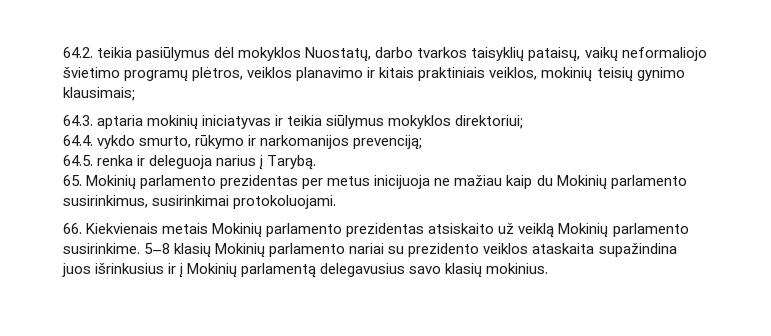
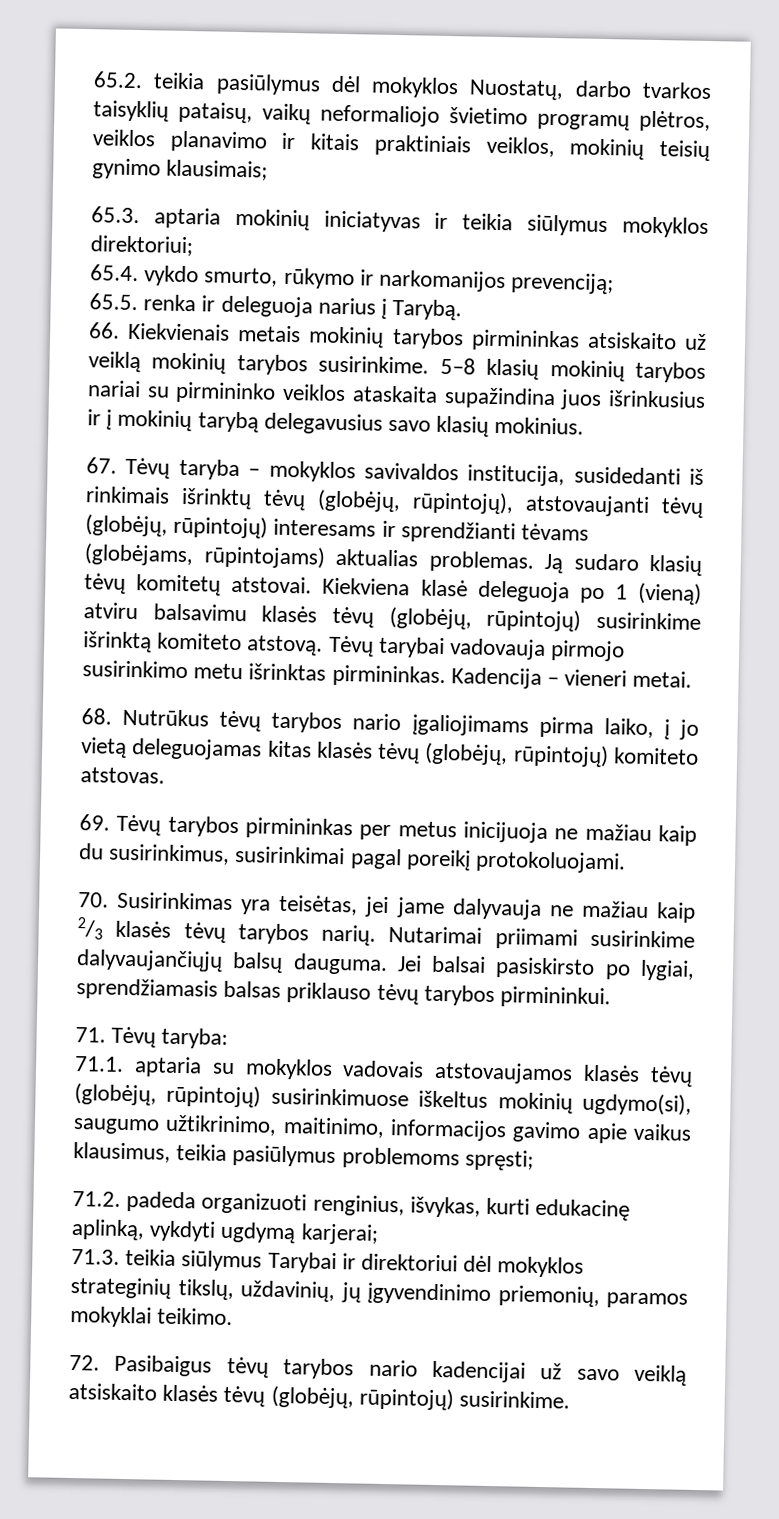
- 64.2. teikia pasiūlymus dėl mokyklos Nuostatų, darbo tvarkos taisyklių pataisų, vaikų neformaliojo švietimo programų plėtros, veiklos planavimo ir kitais praktiniais veiklos, mokinių teisių gynimo klausimais;
+ 65.2. teikia pasiūlymus dėl mokyklos Nuostatų, darbo tvarkos taisyklių pataisų, vaikų neformaliojo švietimo programų plėtros, veiklos planavimo ir kitais praktiniais veiklos, mokinių teisių gynimo klausimais;
- 64.3. aptaria mokinių iniciatyvas ir teikia siūlymus mokyklos direktoriui;
+ 65.3. aptaria mokinių iniciatyvas ir teikia siūlymus mokyklos direktoriui;
- 64.4. vykdo smurto, rūkymo ir narkomanijos prevenciją;
+ 65.4. vykdo smurto, rūkymo ir narkomanijos prevenciją;
- 64.5. renka ir deleguoja narius į Tarybą.
+ 65.5. renka ir deleguoja narius į Tarybą.
- 65. Mokinių parlamento prezidentas per metus inicijuoja ne mažiau kaip du Mokinių parlamento susirinkimus, susirinkimai protokoluojami.
- 66. Kiekvienais metais Mokinių parlamento prezidentas atsiskaito už veiklą Mokinių parlamento susirinkime. 5–8 klasių Mokinių parlamento nariai su prezidento veiklos ataskaita supažindina juos išrinkusius ir į Mokinių parlamentą delegavusius savo klasių mokinius.
+ 66. Kiekvienais metais mokinių tarybos pirmininkas atsiskaito už veiklą mokinių tarybos susirinkime. 5–8 klasių mokinių tarybos nariai su pirmininko veiklos ataskaita supažindina juos išrinkusius ir į mokinių tarybą delegavusius savo klasių mokinius.
+ 67. Tėvų taryba – mokyklos savivaldos institucija, susidedanti iš rinkimais išrinktų tėvų (globėjų, rūpintojų), atstovaujanti tėvų (globėjų, rūpintojų) interesams ir sprendžianti tėvams (globėjams, rūpintojams) aktualias problemas. Ją sudaro klasių tėvų komitetų atstovai. Kiekviena klasė deleguoja po 1 (vieną) atviru balsavimu klasės tėvų (globėjų, rūpintojų) susirinkime išrinktą komiteto atstovą. Tėvų tarybai vadovauja pirmojo susirinkimo metu išrinktas pirmininkas. Kadencija – vieneri metai.
+ 68. Nutrūkus tėvų tarybos nario įgaliojimams pirma laiko, į jo vietą deleguojamas kitas klasės tėvų (globėjų, rūpintojų) komiteto atstovas.
+ 69. Tėvų tarybos pirmininkas per metus inicijuoja ne mažiau kaip du susirinkimus, susirinkimai pagal poreikį protokoluojami.
+ 70. Susirinkimas yra teisėtas, jei jame dalyvauja ne mažiau kaip 2/3 klasės tėvų tarybos narių. Nutarimai priimami susirinkime dalyvaujančiųjų balsų dauguma. Jei balsai pasiskirsto po lygiai, sprendžiamasis balsas priklauso tėvų tarybos pirmininkui.
+ 71. Tėvų taryba:
+ 71.1. aptaria su mokyklos vadovais atstovaujamos klasės tėvų (globėjų, rūpintojų) susirinkimuose iškeltus mokinių ugdymo(si), saugumo užtikrinimo, maitinimo, informacijos gavimo apie vaikus klausimus, teikia pasiūlymus problemoms spręsti;
+ 71.2. padeda organizuoti renginius, išvykas, kurti edukacinę aplinką, vykdyti ugdymą karjerai;
+ 71.3. teikia siūlymus Tarybai ir direktoriui dėl mokyklos strateginių tikslų, uždavinių, jų įgyvendinimo priemonių, paramos mokyklai teikimo.
+ 72. Pasibaigus tėvų tarybos nario kadencijai už savo veiklą atsiskaito klasės tėvų (globėjų, rūpintojų) susirinkime.

